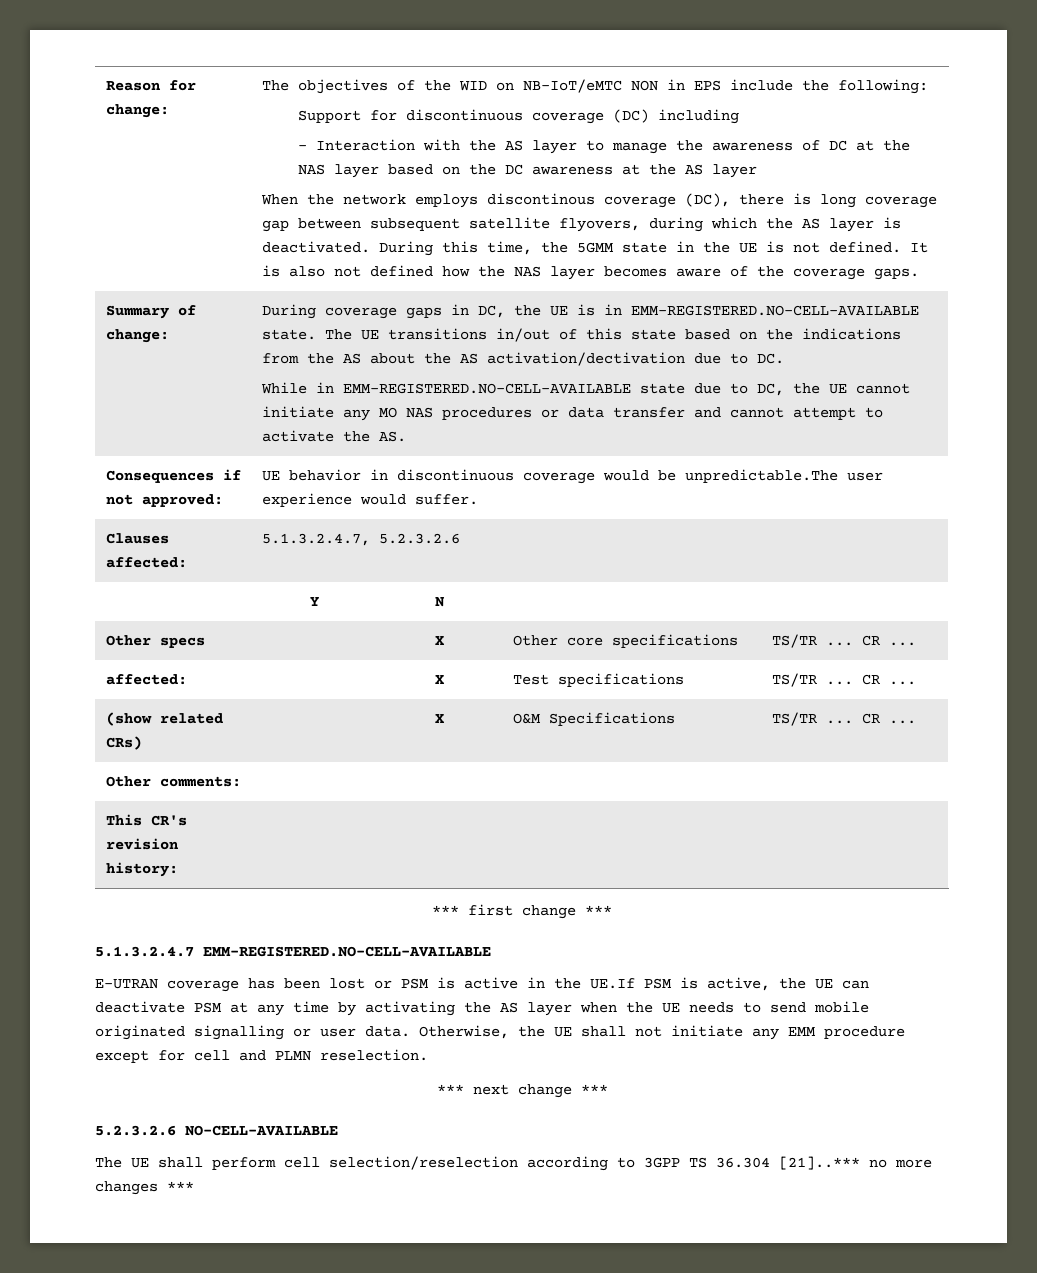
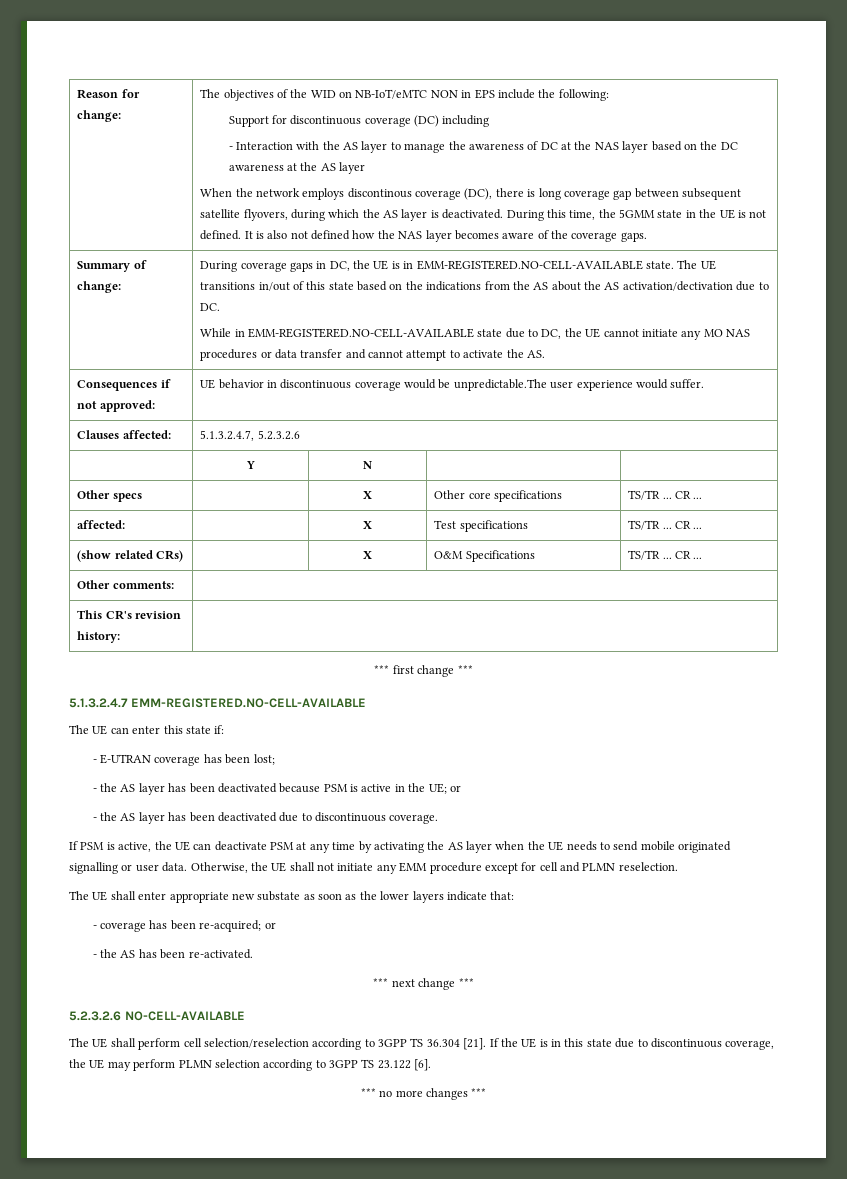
- E-UTRAN coverage has been lost or PSM is active in the UE.If PSM is active, the UE can deactivate PSM at any time by activating the AS layer when the UE needs to send mobile originated signalling or user data.
+ The UE can enter this state if:
+ - E-UTRAN coverage has been lost;
+ - the AS layer has been deactivated because PSM is active in the UE; or
+ - the AS layer has been deactivated due to discontinuous coverage.
+ If PSM is active, the UE can deactivate PSM at any time by activating the AS layer when the UE needs to send mobile originated signalling or user data.
+ The UE shall enter appropriate new substate as soon as the lower layers indicate that:
+ - coverage has been re-acquired; or
+ - the AS has been re-activated.
- The UE shall perform cell selection/reselection according to 3GPP TS 36.304 [21]..*** no more changes ***
+ The UE shall perform cell selection/reselection according to 3GPP TS 36.304 [21]. If the UE is in this state due to discontinuous coverage, the UE may perform PLMN selection according to 3GPP TS 23.122 [6].
+ *** no more changes ***

